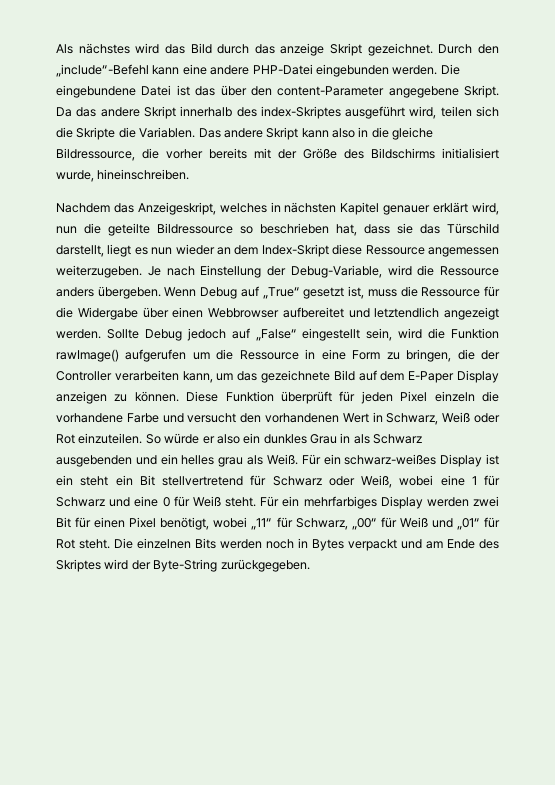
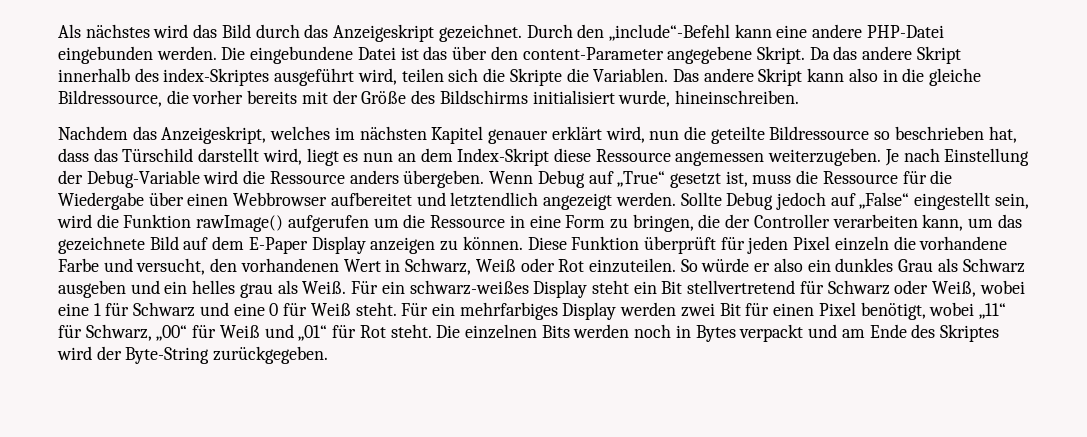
- Als nächstes wird das Bild durch das anzeige Skript gezeichnet.
+ Als nächstes wird das Bild durch das Anzeigeskript gezeichnet.
- Nachdem das Anzeigeskript, welches in nächsten Kapitel genauer erklärt wird, nun die geteilte Bildressource so beschrieben hat, dass sie das Türschild darstellt, liegt es nun wieder an dem Index-Skript diese Ressource angemessen weiterzugeben.
+ Nachdem das Anzeigeskript, welches im nächsten Kapitel genauer erklärt wird, nun die geteilte Bildressource so beschrieben hat, dass das Türschild darstellt wird, liegt es nun an dem Index-Skript diese Ressource angemessen weiterzugeben.
- Je nach Einstellung der Debug-Variable, wird die Ressource anders übergeben.
+ Je nach Einstellung der Debug-Variable wird die Ressource anders übergeben.
- Wenn Debug auf „True“ gesetzt ist, muss die Ressource für die Widergabe über einen Webbrowser aufbereitet und letztendlich angezeigt werden.
+ Wenn Debug auf „True“ gesetzt ist, muss die Ressource für die Wiedergabe über einen Webbrowser aufbereitet und letztendlich angezeigt werden.
- Diese Funktion überprüft für jeden Pixel einzeln die vorhandene Farbe und versucht den vorhandenen Wert in Schwarz, Weiß oder Rot einzuteilen.
+ Diese Funktion überprüft für jeden Pixel einzeln die vorhandene Farbe und versucht, den vorhandenen Wert in Schwarz, Weiß oder Rot einzuteilen.
- So würde er also ein dunkles Grau in als Schwarz ausgebenden und ein helles grau als Weiß.
+ So würde er also ein dunkles Grau als Schwarz ausgeben und ein helles grau als Weiß.
- Für ein schwarz-weißes Display ist ein steht ein Bit stellvertretend für Schwarz oder Weiß, wobei eine 1 für Schwarz und eine 0 für Weiß steht.
+ Für ein schwarz-weißes Display steht ein Bit stellvertretend für Schwarz oder Weiß, wobei eine 1 für Schwarz und eine 0 für Weiß steht.

